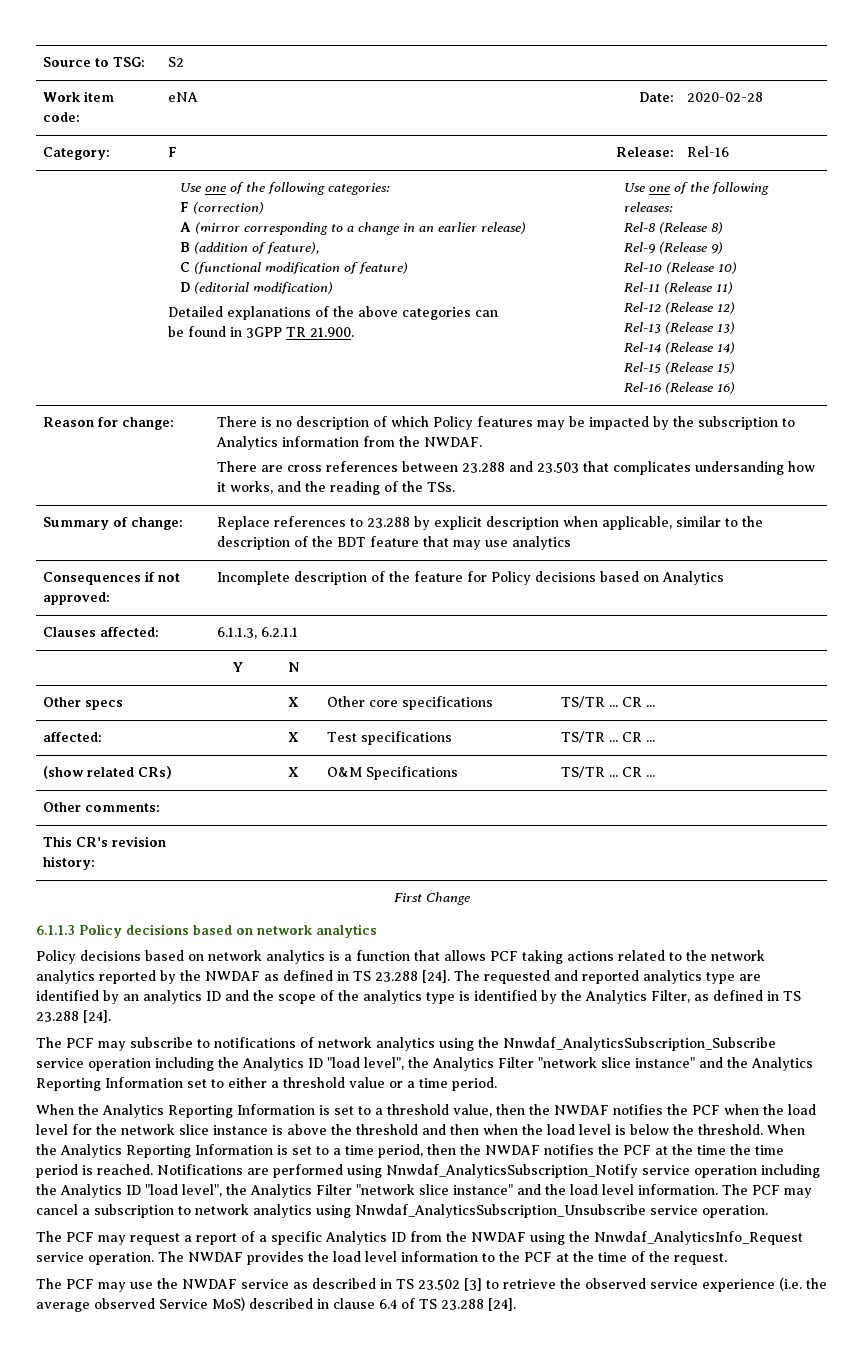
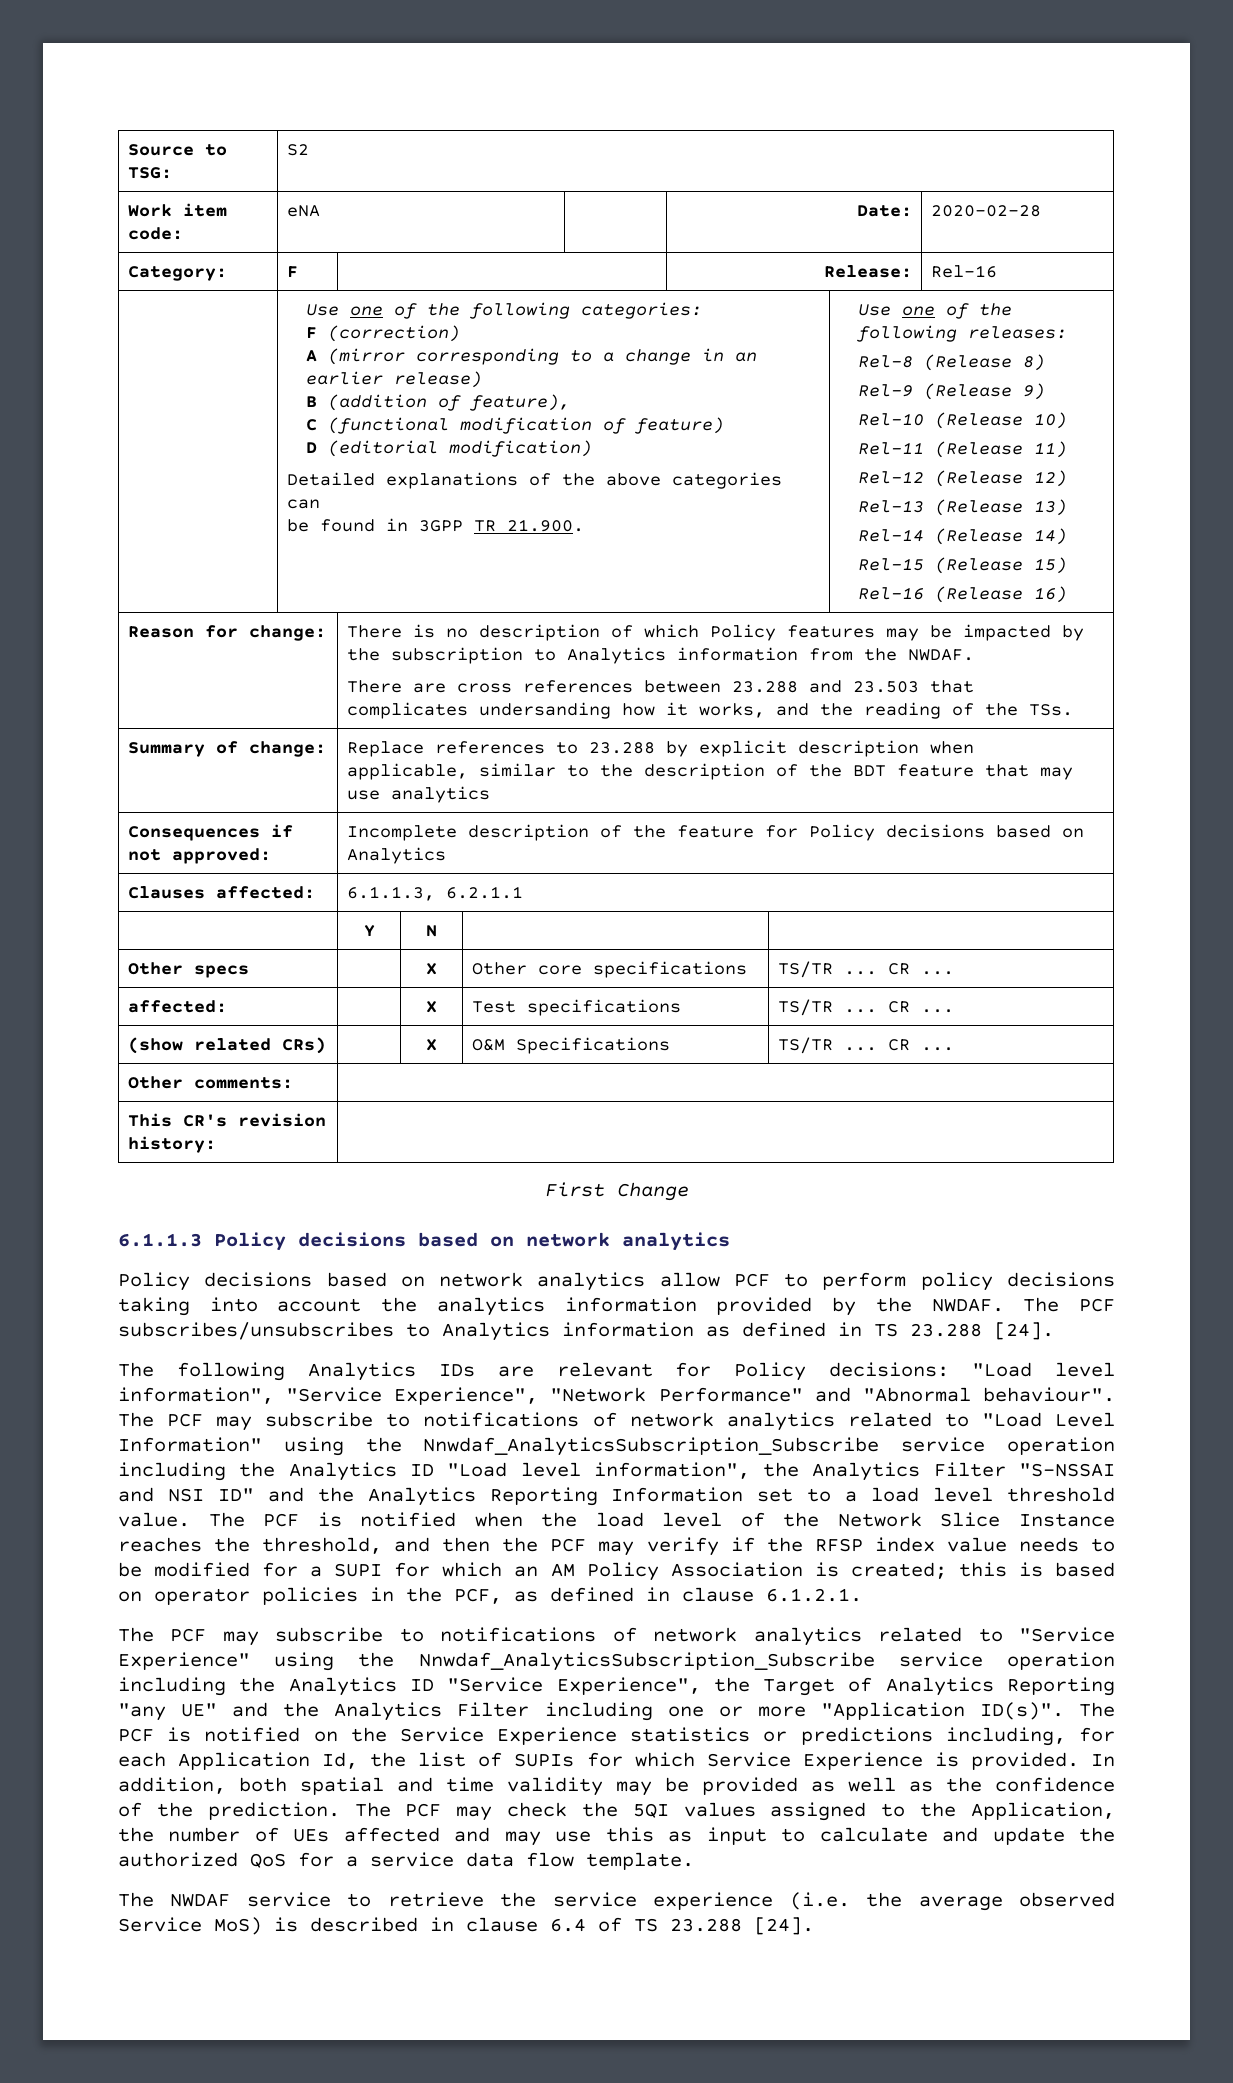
- Policy decisions based on network analytics is a function that allows PCF taking actions related to the network analytics reported by the NWDAF as defined in TS 23.288 [24]. The requested and reported analytics type are identified by an analytics ID and the scope of the analytics type is identified by the Analytics Filter, as defined in TS 23.288 [24].
- The PCF may subscribe to notifications of network analytics using the Nnwdaf_AnalyticsSubscription_Subscribe service operation including the Analytics ID "load level", the Analytics Filter "network slice instance" and the Analytics Reporting Information set to either a threshold value or a time period.
- When the Analytics Reporting Information is set to a threshold value, then the NWDAF notifies the PCF when the load level for the network slice instance is above the threshold and then when the load level is below the threshold. When the Analytics Reporting Information is set to a time period, then the NWDAF notifies the PCF at the time the time period is reached. Notifications are performed using Nnwdaf_AnalyticsSubscription_Notify service operation including the Analytics ID "load level", the Analytics Filter "network slice instance" and the load level information. The PCF may cancel a subscription to network analytics using Nnwdaf_AnalyticsSubscription_Unsubscribe service operation.
- The PCF may request a report of a specific Analytics ID from the NWDAF using the Nnwdaf_AnalyticsInfo_Request service operation. The NWDAF provides the load level information to the PCF at the time of the request.
- The PCF may use the NWDAF service as described in TS 23.502 [3] to retrieve the observed service experience (i.e. the average observed Service MoS) described in clause 6.4 of TS 23.288 [24].
+ Policy decisions based on network analytics allow PCF to perform policy decisions taking into account the analytics information provided by the NWDAF. The PCF subscribes/unsubscribes to Analytics information as defined in TS 23.288 [24].
+ The following Analytics IDs are relevant for Policy decisions: "Load level information", "Service Experience", "Network Performance" and "Abnormal behaviour". The PCF may subscribe to notifications of network analytics related to "Load Level Information" using the Nnwdaf_AnalyticsSubscription_Subscribe service operation including the Analytics ID "Load level information", the Analytics Filter "S-NSSAI and NSI ID" and the Analytics Reporting Information set to a load level threshold value. The PCF is notified when the load level of the Network Slice Instance reaches the threshold, and then the PCF may verify if the RFSP index value needs to be modified for a SUPI for which an AM Policy Association is created; this is based on operator policies in the PCF, as defined in clause 6.1.2.1.
+ The PCF may subscribe to notifications of network analytics related to "Service Experience" using the Nnwdaf_AnalyticsSubscription_Subscribe service operation including the Analytics ID "Service Experience", the Target of Analytics Reporting "any UE" and the Analytics Filter including one or more "Application ID(s)". The PCF is notified on the Service Experience statistics or predictions including, for each Application Id, the list of SUPIs for which Service Experience is provided. In addition, both spatial and time validity may be provided as well as the confidence of the prediction. The PCF may check the 5QI values assigned to the Application, the number of UEs affected and may use this as input to calculate and update the authorized QoS for a service data flow template.
+ The NWDAF service to retrieve the service experience (i.e. the average observed Service MoS) is described in clause 6.4 of TS 23.288 [24].

